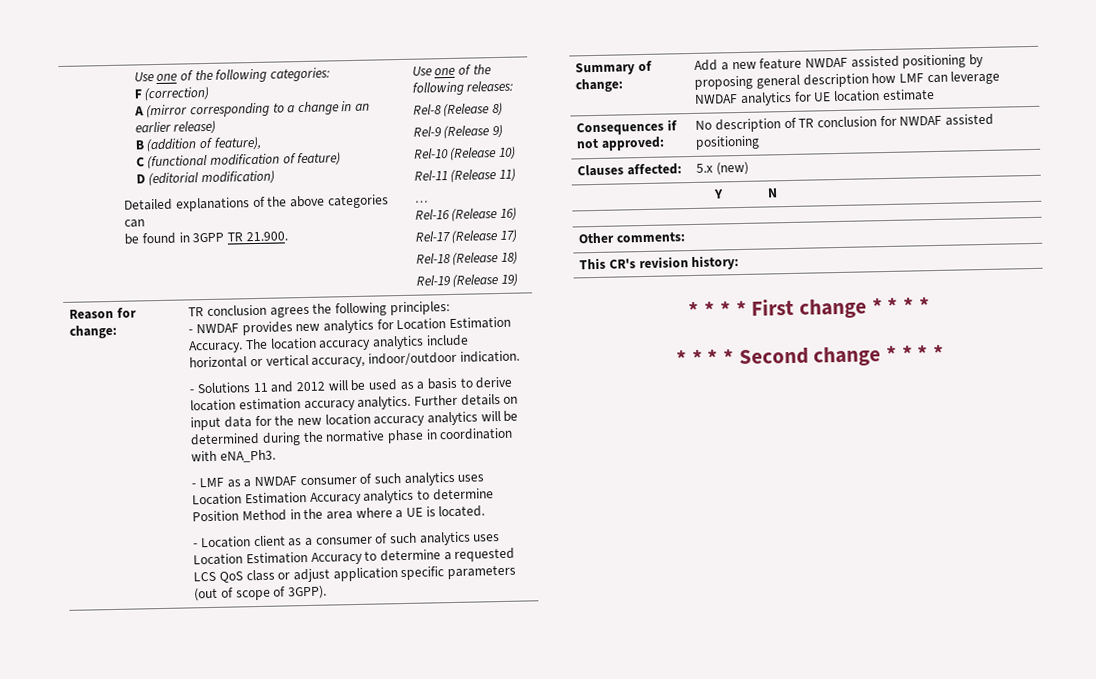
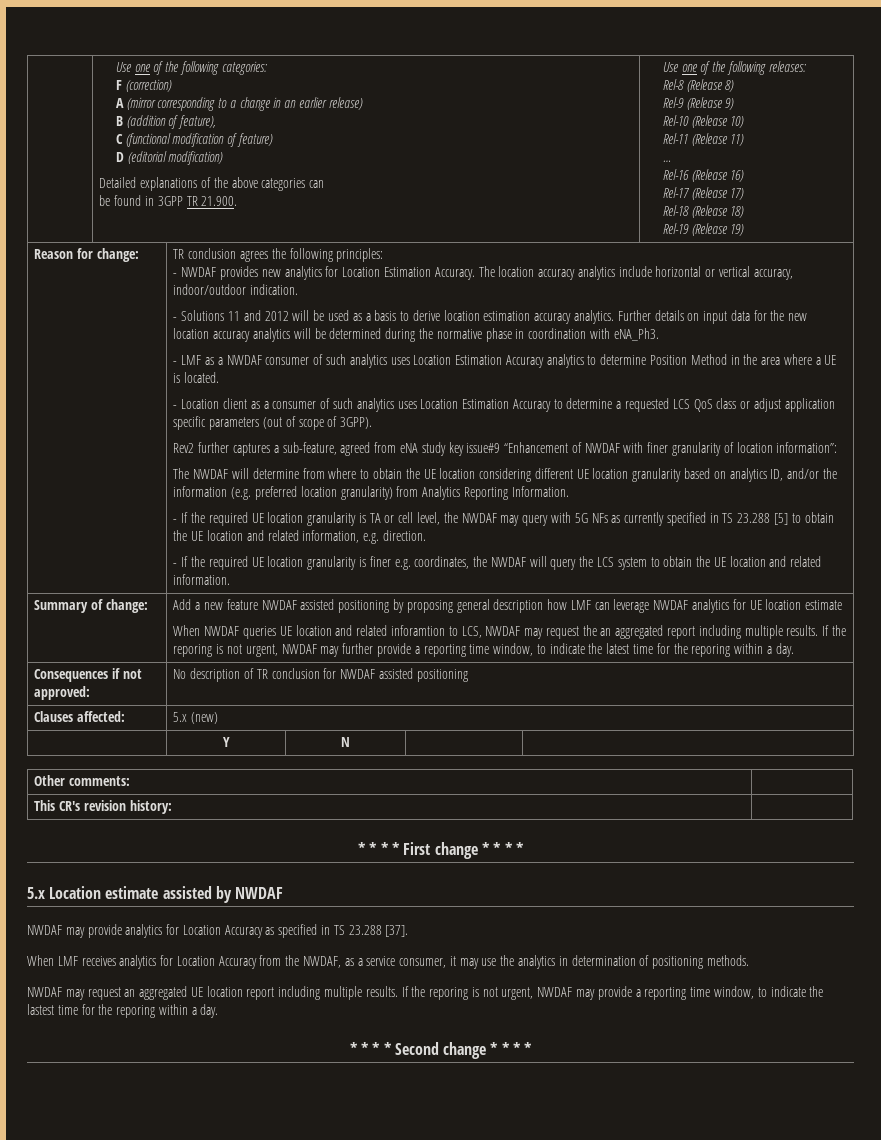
+ Rev2 further captures a sub-feature, agreed from eNA study key issue#9 “Enhancement of NWDAF with finer granularity of location information”:
+ The NWDAF will determine from where to obtain the UE location considering different UE location granularity based on analytics ID, and/or the information (e.g. preferred location granularity) from Analytics Reporting Information.
+ - If the required UE location granularity is TA or cell level, the NWDAF may query with 5G NFs as currently specified in TS 23.288 [5] to obtain the UE location and related information, e.g. direction.
+ - If the required UE location granularity is finer e.g. coordinates, the NWDAF will query the LCS system to obtain the UE location and related information.
+ When NWDAF queries UE location and related inforamtion to LCS, NWDAF may request the an aggregated report including multiple results. If the reporing is not urgent, NWDAF may further provide a reporting time window, to indicate the latest time for the reporing within a day.
+ 5.x Location estimate assisted by NWDAF
+ NWDAF may provide analytics for Location Accuracy as specified in TS 23.288 [37].
+ When LMF receives analytics for Location Accuracy from the NWDAF, as a service consumer, it may use the analytics in determination of positioning methods.
+ NWDAF may request an aggregated UE location report including multiple results. If the reporing is not urgent, NWDAF may provide a reporting time window, to indicate the lastest time for the reporing within a day.

